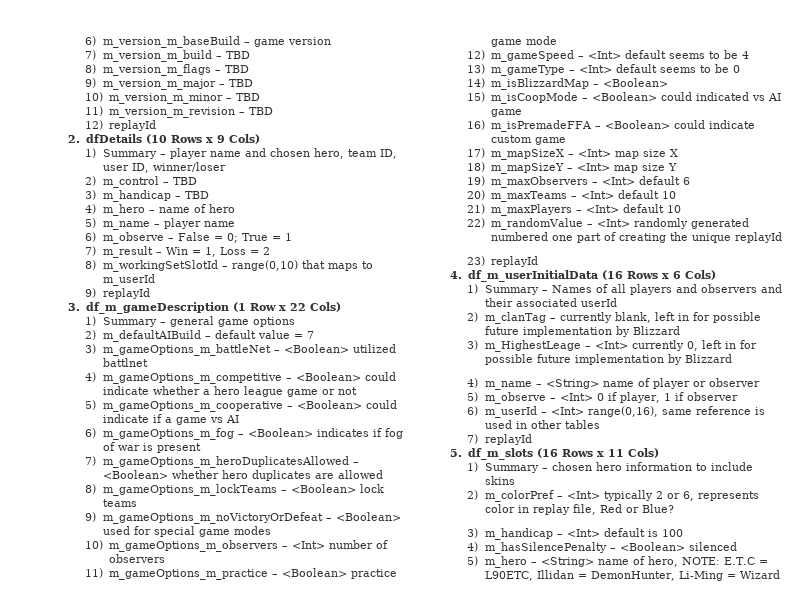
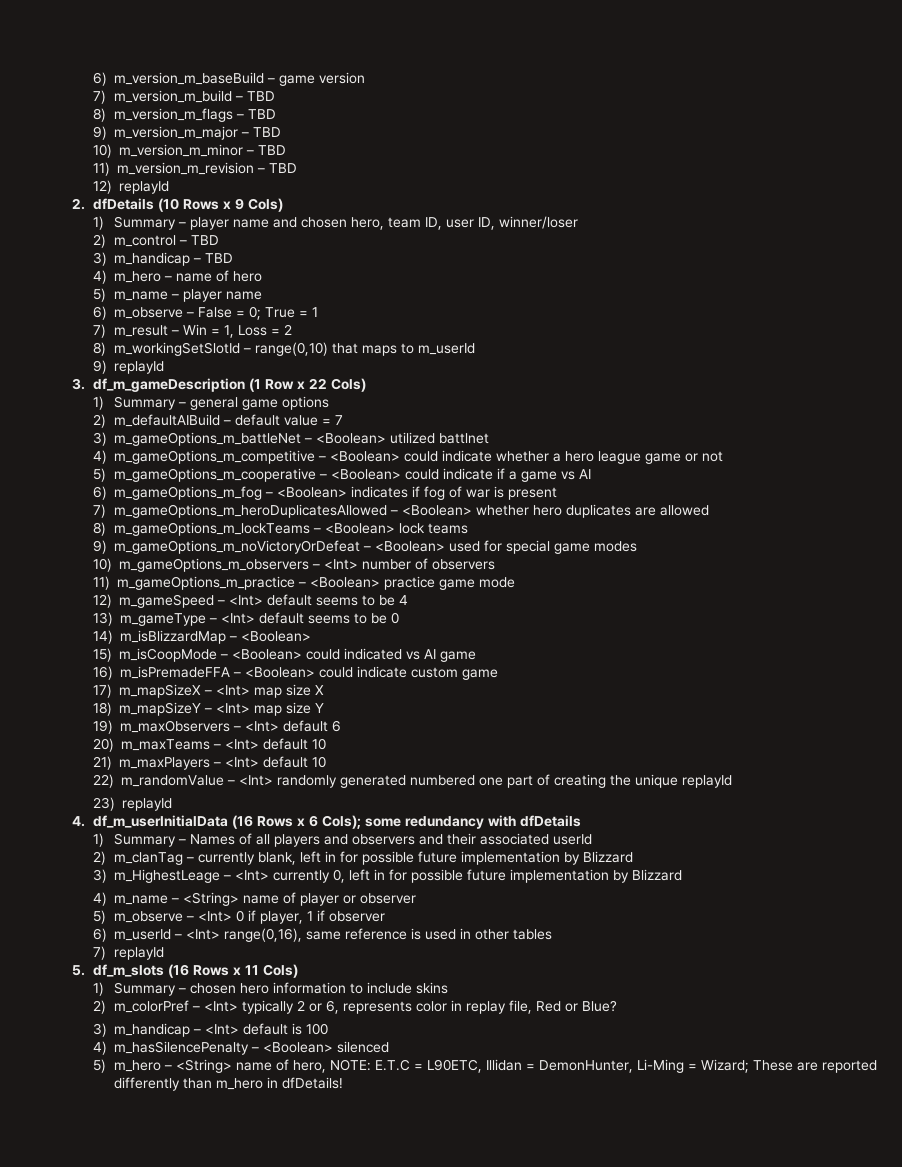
- 4. df_m_userInitialData (16 Rows x 6 Cols)
+ 4. df_m_userInitialData (16 Rows x 6 Cols); some redundancy with dfDetails
- 5) m_hero – <String> name of hero, NOTE: E.T.C = L90ETC, Illidan = DemonHunter, Li-Ming = Wizard
+ 5) m_hero – <String> name of hero, NOTE: E.T.C = L90ETC, Illidan = DemonHunter, Li-Ming = Wizard; These are reported differently than m_hero in dfDetails!

